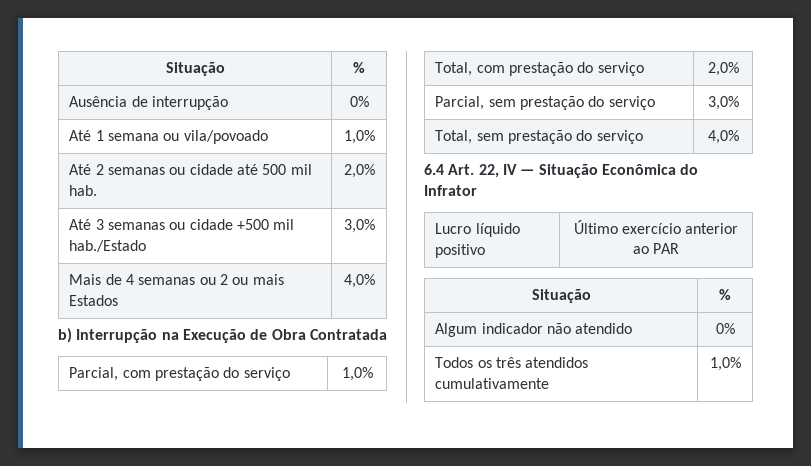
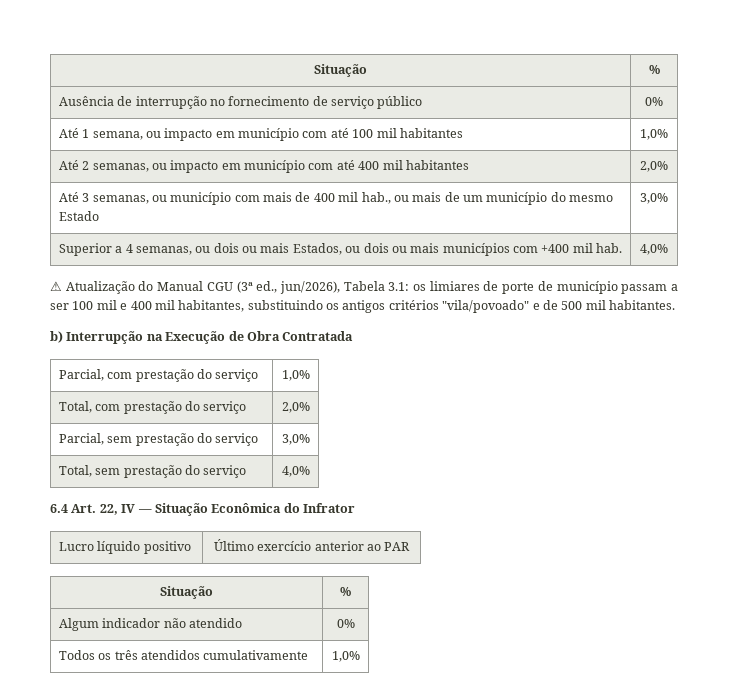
- Ausência de interrupção | 0%
- Até 1 semana ou vila/povoado | 1,0%
- Até 2 semanas ou cidade até 500 mil hab. | 2,0%
- Até 3 semanas ou cidade +500 mil hab./Estado | 3,0%
- Mais de 4 semanas ou 2 ou mais Estados | 4,0%
+ Ausência de interrupção no fornecimento de serviço público | 0%
+ Até 1 semana, ou impacto em município com até 100 mil habitantes | 1,0%
+ Até 2 semanas, ou impacto em município com até 400 mil habitantes | 2,0%
+ Até 3 semanas, ou município com mais de 400 mil hab., ou mais de um município do mesmo Estado | 3,0%
+ Superior a 4 semanas, ou dois ou mais Estados, ou dois ou mais municípios com +400 mil hab. | 4,0%
+ ⚠ Atualização do Manual CGU (3ª ed., jun/2026), Tabela 3.1: os limiares de porte de município passam a ser 100 mil e 400 mil habitantes, substituindo os antigos critérios "vila/povoado" e de 500 mil habitantes.

